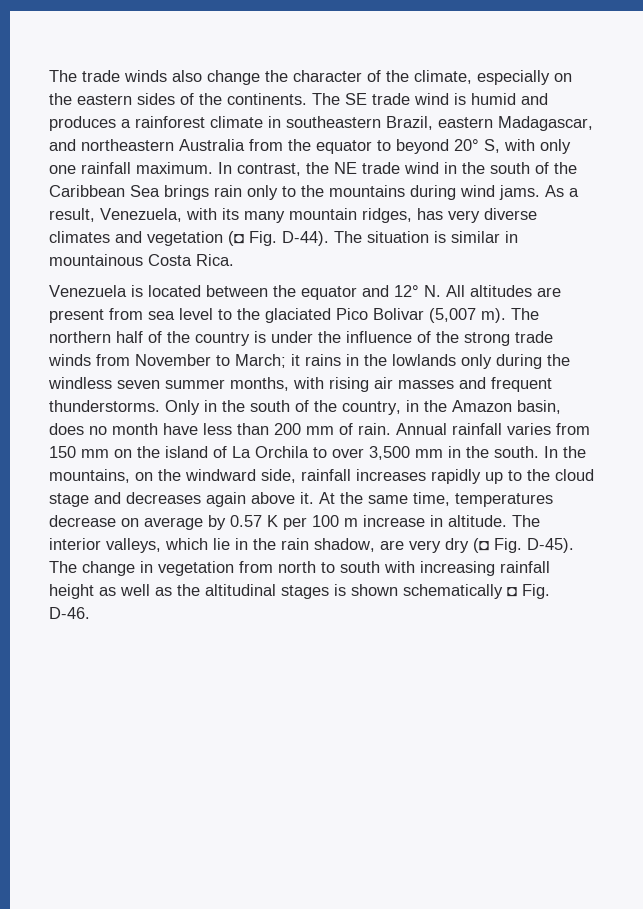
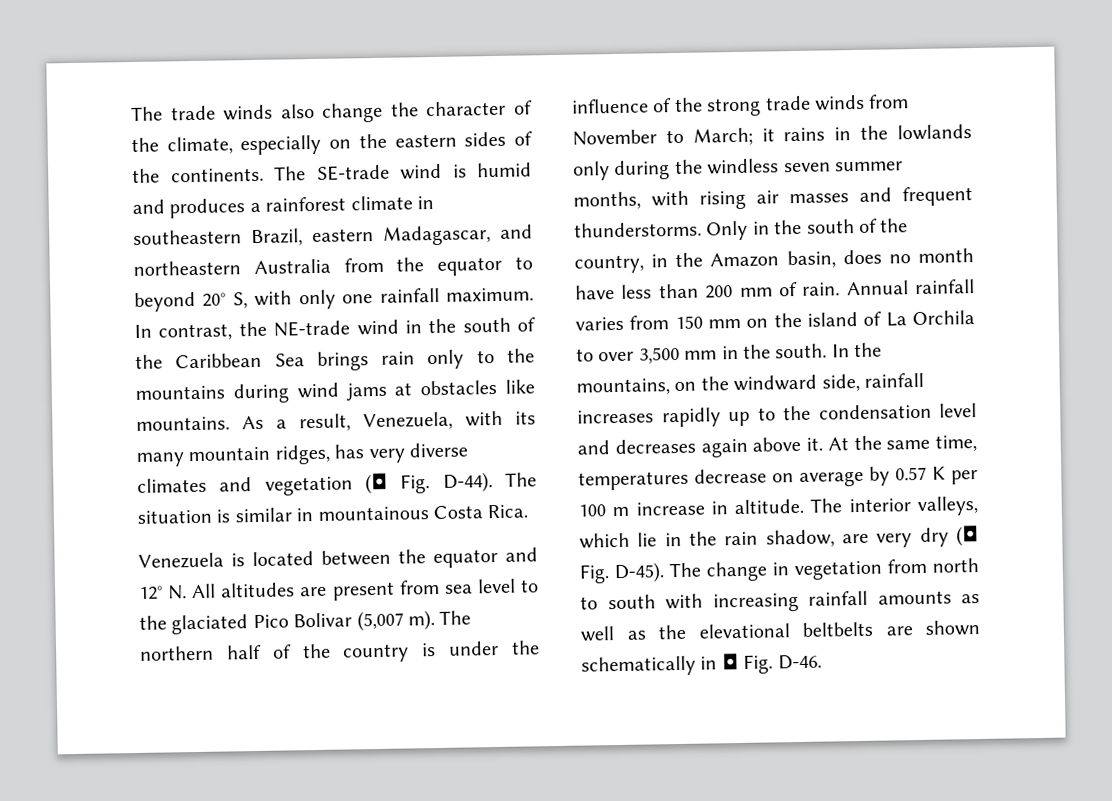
- The SE trade wind is humid and produces a rainforest climate in southeastern Brazil, eastern Madagascar, and northeastern Australia from the equator to beyond 20° S, with only one rainfall maximum.
+ The SE-trade wind is humid and produces a rainforest climate in southeastern Brazil, eastern Madagascar, and northeastern Australia from the equator to beyond 20° S, with only one rainfall maximum.
- In contrast, the NE trade wind in the south of the Caribbean Sea brings rain only to the mountains during wind jams.
+ In contrast, the NE-trade wind in the south of the Caribbean Sea brings rain only to the mountains during wind jams at obstacles like mountains.
- In the mountains, on the windward side, rainfall increases rapidly up to the cloud stage and decreases again above it.
+ In the mountains, on the windward side, rainfall increases rapidly up to the condensation level and decreases again above it.
- The change in vegetation from north to south with increasing rainfall height as well as the altitudinal stages is shown schematically ◘ Fig. D-46.
+ The change in vegetation from north to south with increasing rainfall amounts as well as the elevational beltbelts are shown schematically in ◘ Fig. D-46.

